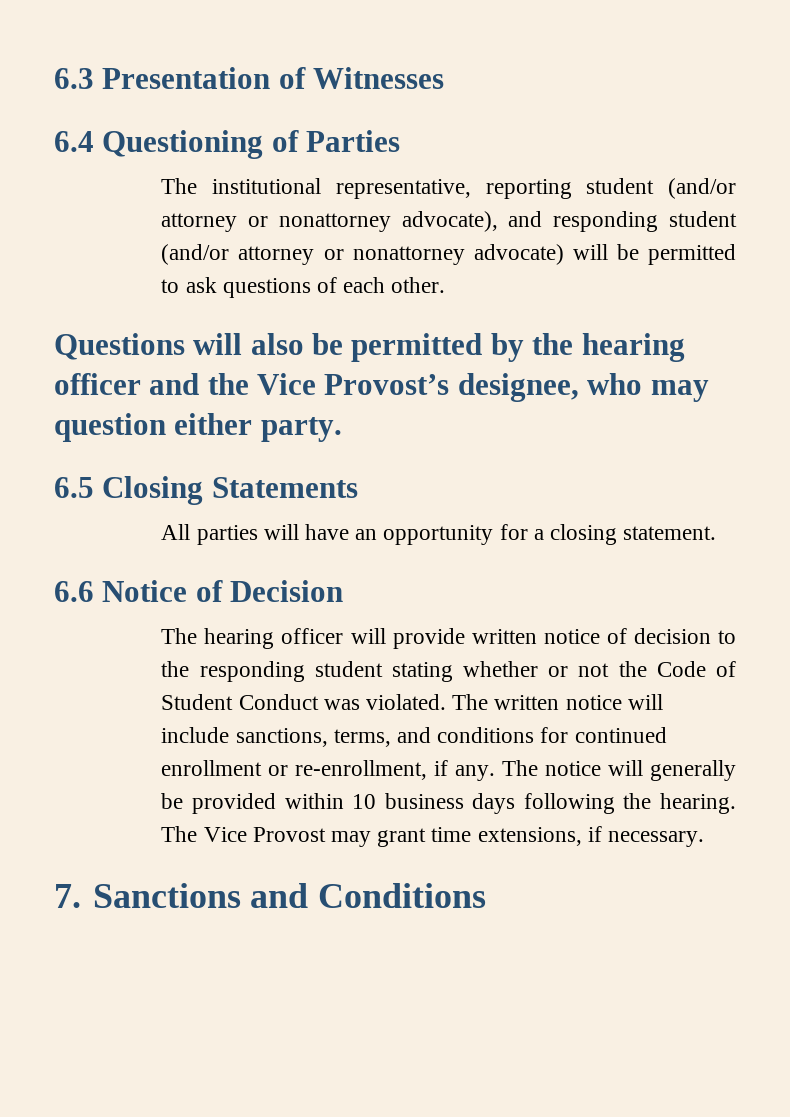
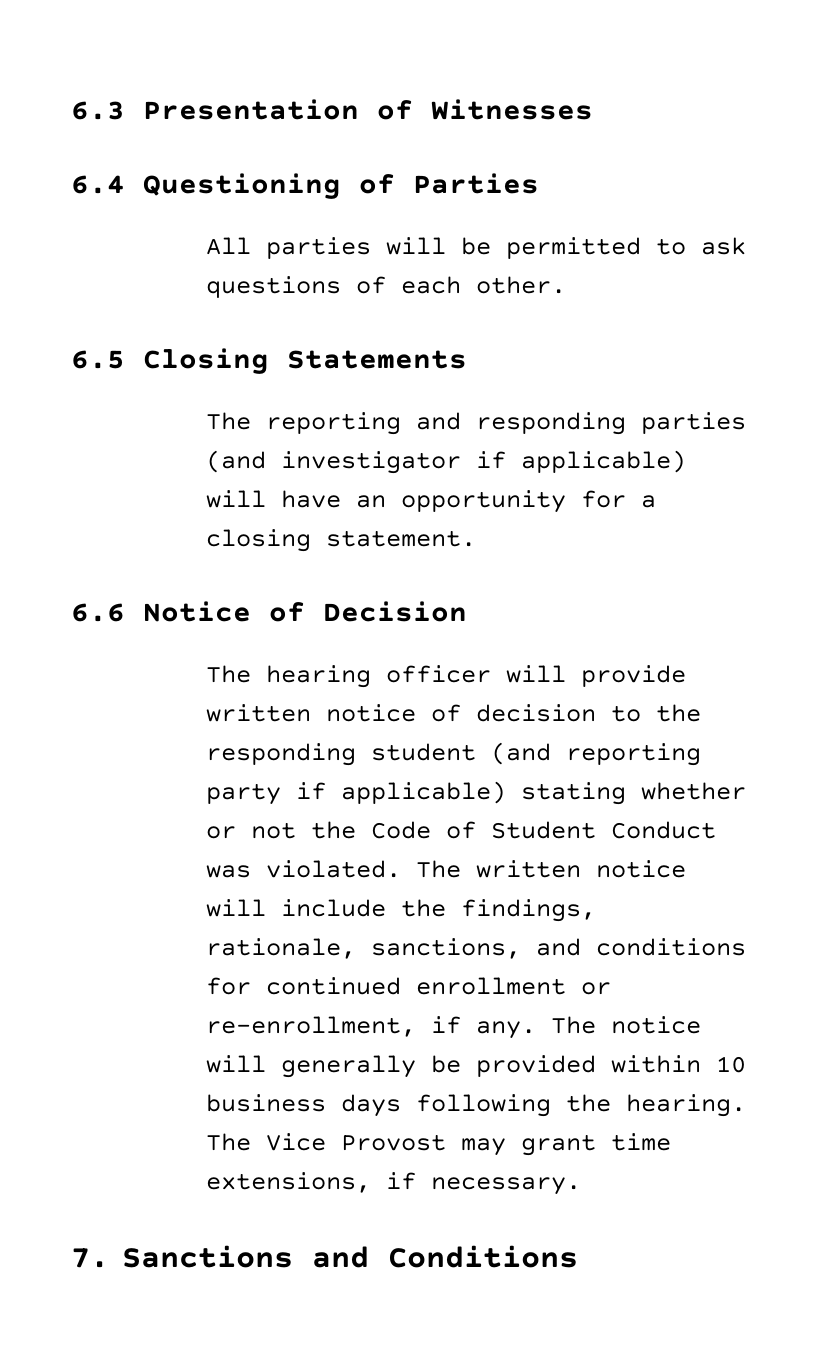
- The institutional representative, reporting student (and/or attorney or nonattorney advocate), and responding student (and/or attorney or nonattorney advocate) will be permitted to ask questions of each other.
+ All parties will be permitted to ask questions of each other.
- Questions will also be permitted by the hearing officer and the Vice Provost’s designee, who may question either party.
  6.5 Closing Statements
- All parties will have an opportunity for a closing statement.
+ The reporting and responding parties (and investigator if applicable) will have an opportunity for a closing statement.
- The hearing officer will provide written notice of decision to the responding student stating whether or not the Code of Student Conduct was violated.
+ The hearing officer will provide written notice of decision to the responding student (and reporting party if applicable) stating whether or not the Code of Student Conduct was violated.
- The written notice will include sanctions, terms, and conditions for continued enrollment or re-enrollment, if any.
+ The written notice will include the findings, rationale, sanctions, and conditions for continued enrollment or re-enrollment, if any.

